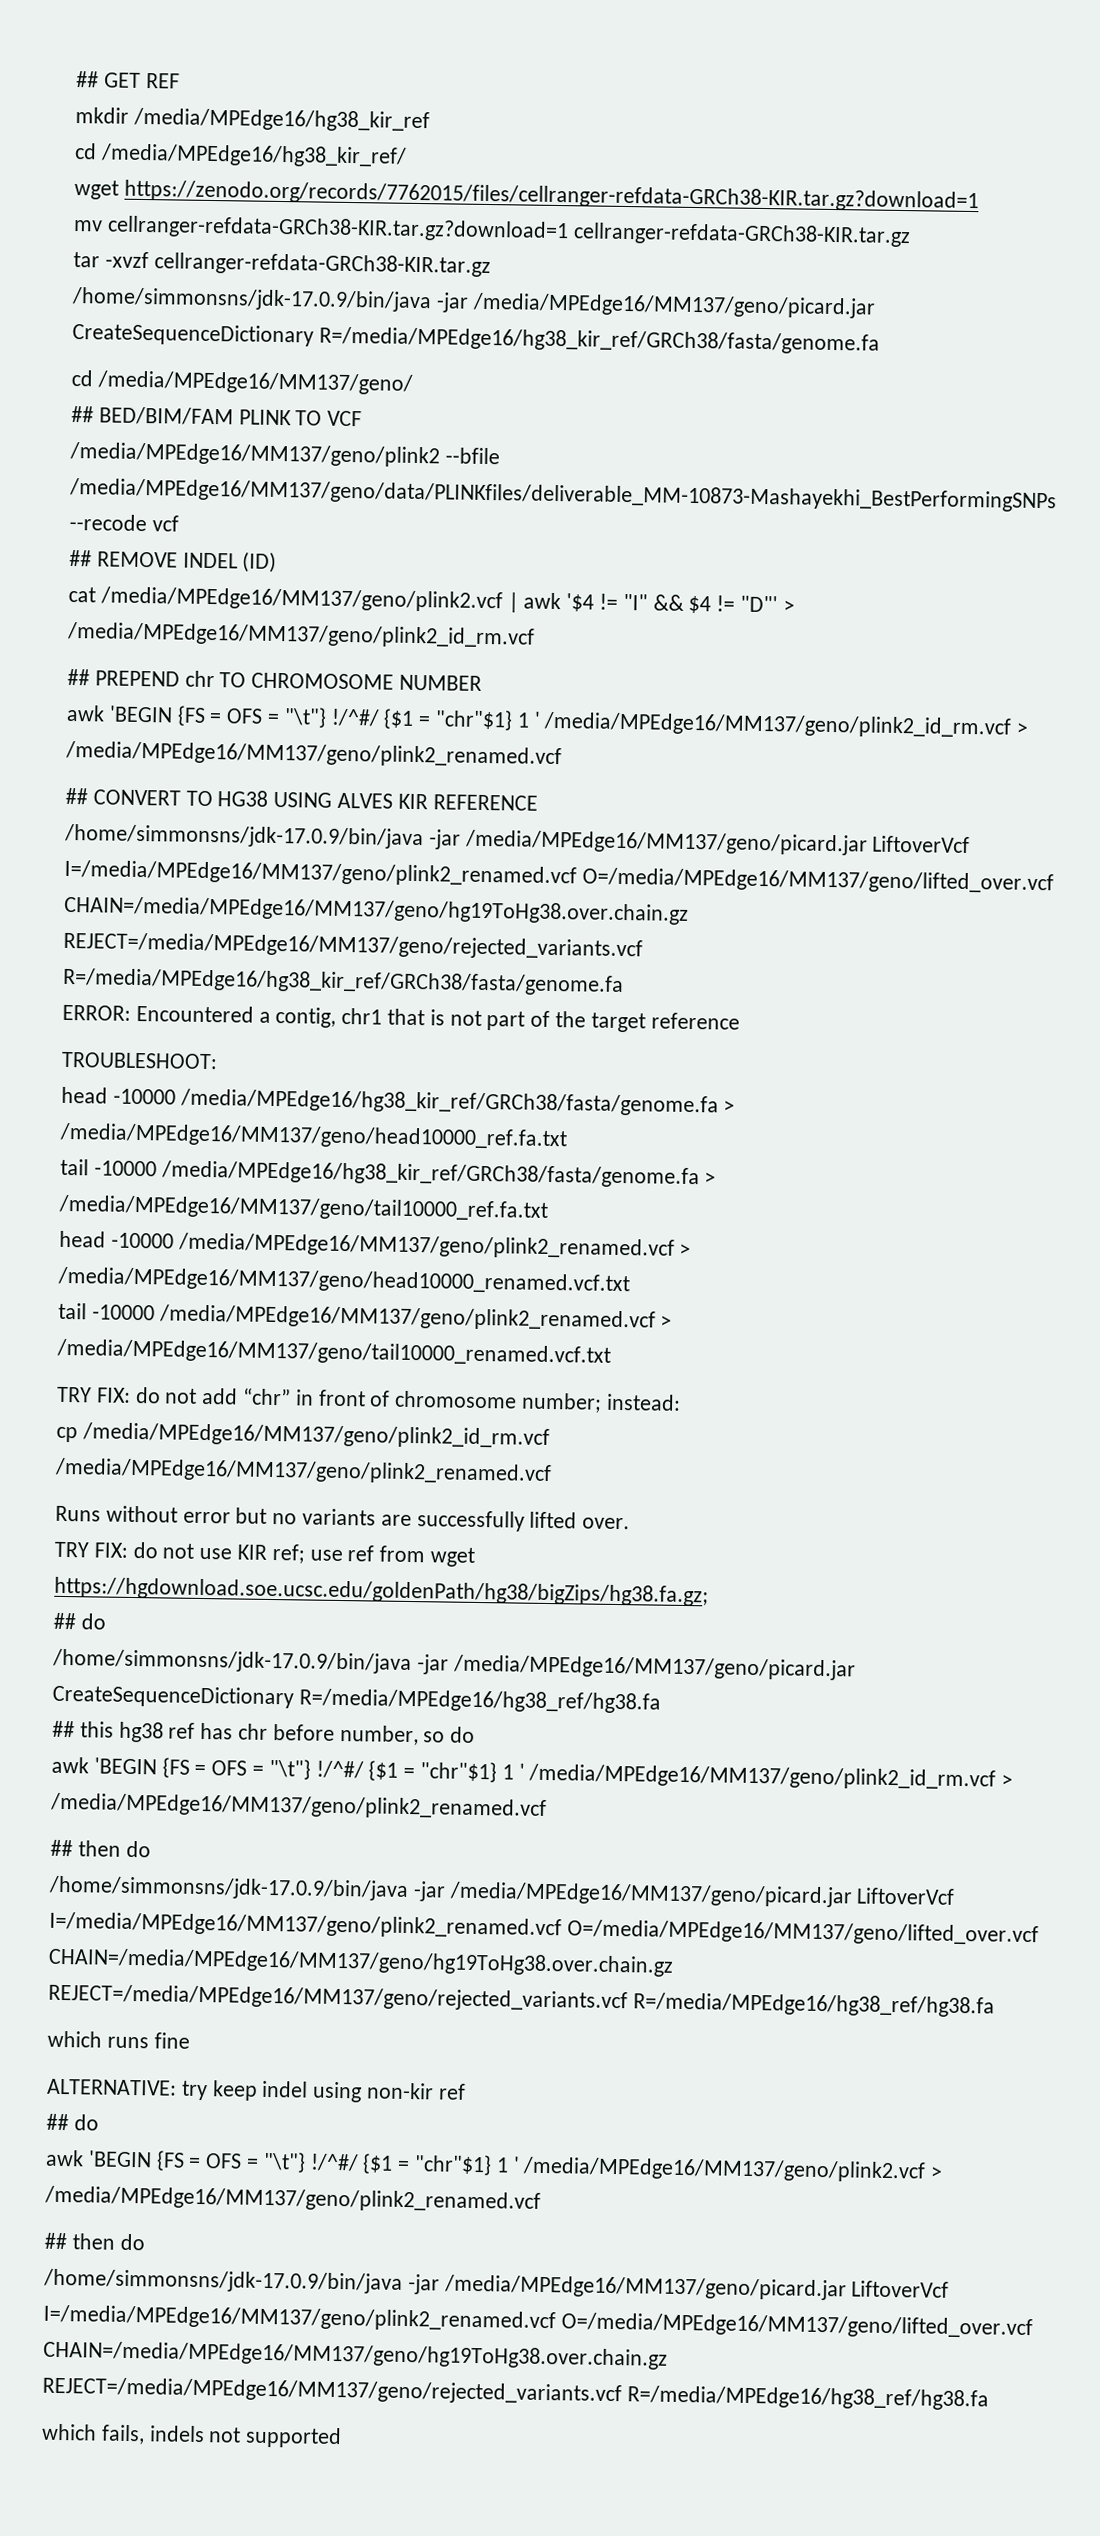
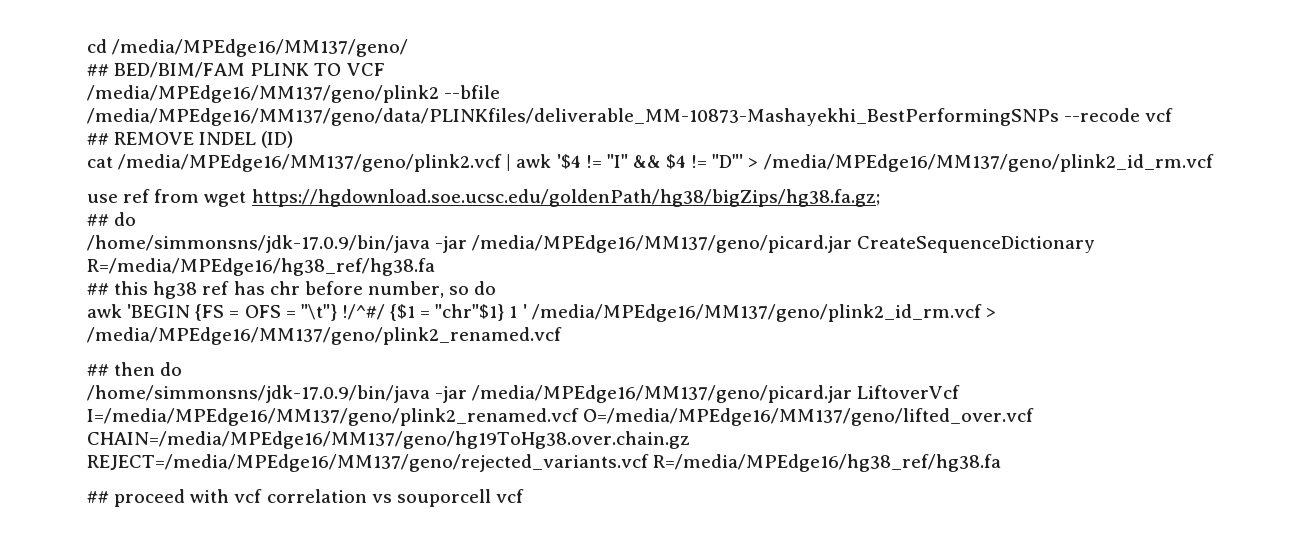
- ## GET REF
- mkdir /media/MPEdge16/hg38_kir_ref
- cd /media/MPEdge16/hg38_kir_ref/
- wget https://zenodo.org/records/7762015/files/cellranger-refdata-GRCh38-KIR.tar.gz?download=1
- mv cellranger-refdata-GRCh38-KIR.tar.gz?download=1 cellranger-refdata-GRCh38-KIR.tar.gz
- tar -xvzf cellranger-refdata-GRCh38-KIR.tar.gz
- /home/simmonsns/jdk-17.0.9/bin/java -jar /media/MPEdge16/MM137/geno/picard.jar CreateSequenceDictionary R=/media/MPEdge16/hg38_kir_ref/GRCh38/fasta/genome.fa
- ## PREPEND chr TO CHROMOSOME NUMBER
- awk 'BEGIN {FS = OFS = "\t"} !/^#/ {$1 = "chr"$1} 1 ' /media/MPEdge16/MM137/geno/plink2_id_rm.vcf > /media/MPEdge16/MM137/geno/plink2_renamed.vcf
- ## CONVERT TO HG38 USING ALVES KIR REFERENCE
- /home/simmonsns/jdk-17.0.9/bin/java -jar /media/MPEdge16/MM137/geno/picard.jar LiftoverVcf I=/media/MPEdge16/MM137/geno/plink2_renamed.vcf O=/media/MPEdge16/MM137/geno/lifted_over.vcf CHAIN=/media/MPEdge16/MM137/geno/hg19ToHg38.over.chain.gz REJECT=/media/MPEdge16/MM137/geno/rejected_variants.vcf R=/media/MPEdge16/hg38_kir_ref/GRCh38/fasta/genome.fa
- ERROR: Encountered a contig, chr1 that is not part of the target reference
- TROUBLESHOOT:
- head -10000 /media/MPEdge16/hg38_kir_ref/GRCh38/fasta/genome.fa > /media/MPEdge16/MM137/geno/head10000_ref.fa.txt
- tail -10000 /media/MPEdge16/hg38_kir_ref/GRCh38/fasta/genome.fa > /media/MPEdge16/MM137/geno/tail10000_ref.fa.txt
- head -10000 /media/MPEdge16/MM137/geno/plink2_renamed.vcf > /media/MPEdge16/MM137/geno/head10000_renamed.vcf.txt
- tail -10000 /media/MPEdge16/MM137/geno/plink2_renamed.vcf > /media/MPEdge16/MM137/geno/tail10000_renamed.vcf.txt
- TRY FIX: do not add “chr” in front of chromosome number; instead:
- cp /media/MPEdge16/MM137/geno/plink2_id_rm.vcf /media/MPEdge16/MM137/geno/plink2_renamed.vcf
- Runs without error but no variants are successfully lifted over.
- TRY FIX: do not use KIR ref; use ref from wget https://hgdownload.soe.ucsc.edu/goldenPath/hg38/bigZips/hg38.fa.gz;
+ use ref from wget https://hgdownload.soe.ucsc.edu/goldenPath/hg38/bigZips/hg38.fa.gz;
- which runs fine
- ALTERNATIVE: try keep indel using non-kir ref
- ## do
- awk 'BEGIN {FS = OFS = "\t"} !/^#/ {$1 = "chr"$1} 1 ' /media/MPEdge16/MM137/geno/plink2.vcf > /media/MPEdge16/MM137/geno/plink2_renamed.vcf
- ## then do
- /home/simmonsns/jdk-17.0.9/bin/java -jar /media/MPEdge16/MM137/geno/picard.jar LiftoverVcf I=/media/MPEdge16/MM137/geno/plink2_renamed.vcf O=/media/MPEdge16/MM137/geno/lifted_over.vcf CHAIN=/media/MPEdge16/MM137/geno/hg19ToHg38.over.chain.gz REJECT=/media/MPEdge16/MM137/geno/rejected_variants.vcf R=/media/MPEdge16/hg38_ref/hg38.fa
- which fails, indels not supported
+ ## proceed with vcf correlation vs souporcell vcf

